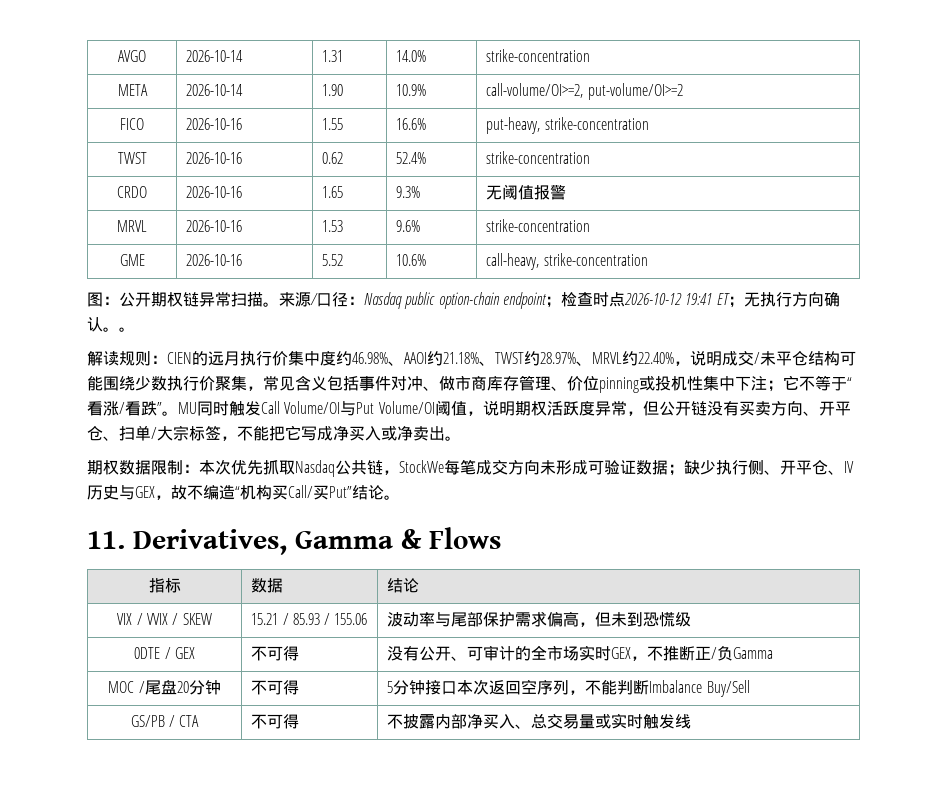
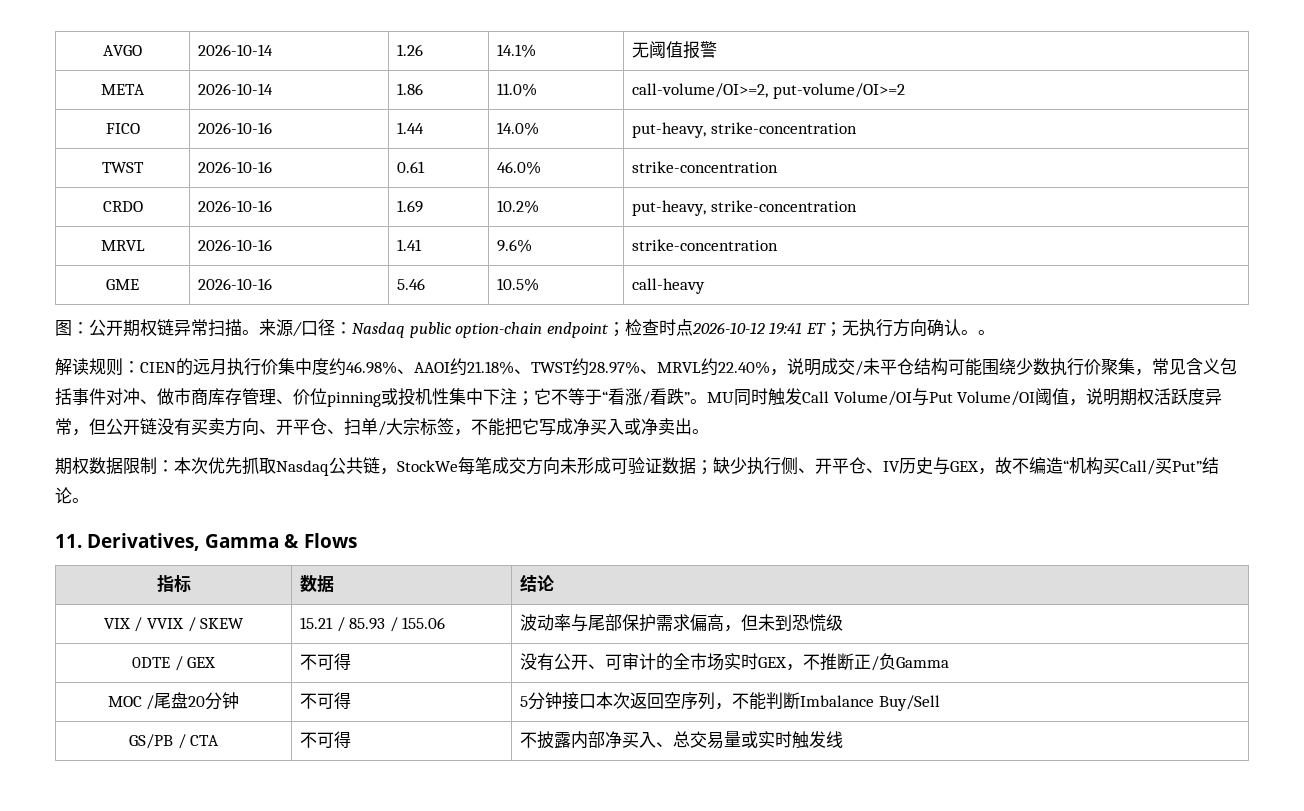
- AVGO | 2026-10-14 | 1.31 | 14.0% | strike-concentration
+ AVGO | 2026-10-14 | 1.26 | 14.1% | 无阈值报警
- META | 2026-10-14 | 1.90 | 10.9% | call-volume/OI>=2, put-volume/OI>=2
+ META | 2026-10-14 | 1.86 | 11.0% | call-volume/OI>=2, put-volume/OI>=2
- FICO | 2026-10-16 | 1.55 | 16.6% | put-heavy, strike-concentration
+ FICO | 2026-10-16 | 1.44 | 14.0% | put-heavy, strike-concentration
- TWST | 2026-10-16 | 0.62 | 52.4% | strike-concentration
+ TWST | 2026-10-16 | 0.61 | 46.0% | strike-concentration
- CRDO | 2026-10-16 | 1.65 | 9.3% | 无阈值报警
+ CRDO | 2026-10-16 | 1.69 | 10.2% | put-heavy, strike-concentration
- MRVL | 2026-10-16 | 1.53 | 9.6% | strike-concentration
+ MRVL | 2026-10-16 | 1.41 | 9.6% | strike-concentration
- GME | 2026-10-16 | 5.52 | 10.6% | call-heavy, strike-concentration
+ GME | 2026-10-16 | 5.46 | 10.5% | call-heavy

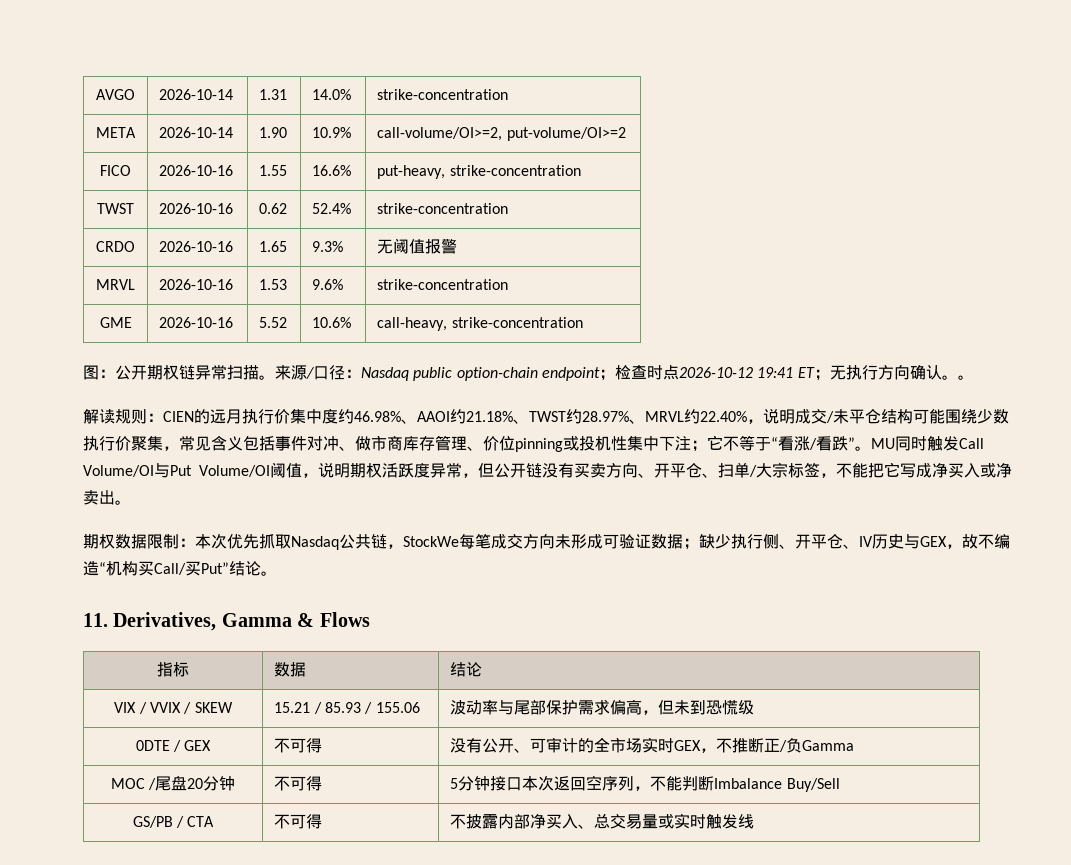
- AVGO | 2026-10-14 | 1.26 | 14.1% | 无阈值报警
+ AVGO | 2026-10-14 | 1.31 | 14.0% | strike-concentration
- META | 2026-10-14 | 1.86 | 11.0% | call-volume/OI>=2, put-volume/OI>=2
+ META | 2026-10-14 | 1.90 | 10.9% | call-volume/OI>=2, put-volume/OI>=2
- FICO | 2026-10-16 | 1.44 | 14.0% | put-heavy, strike-concentration
+ FICO | 2026-10-16 | 1.55 | 16.6% | put-heavy, strike-concentration
- TWST | 2026-10-16 | 0.61 | 46.0% | strike-concentration
+ TWST | 2026-10-16 | 0.62 | 52.4% | strike-concentration
- CRDO | 2026-10-16 | 1.69 | 10.2% | put-heavy, strike-concentration
+ CRDO | 2026-10-16 | 1.65 | 9.3% | 无阈值报警
- MRVL | 2026-10-16 | 1.41 | 9.6% | strike-concentration
+ MRVL | 2026-10-16 | 1.53 | 9.6% | strike-concentration
- GME | 2026-10-16 | 5.46 | 10.5% | call-heavy
+ GME | 2026-10-16 | 5.52 | 10.6% | call-heavy, strike-concentration

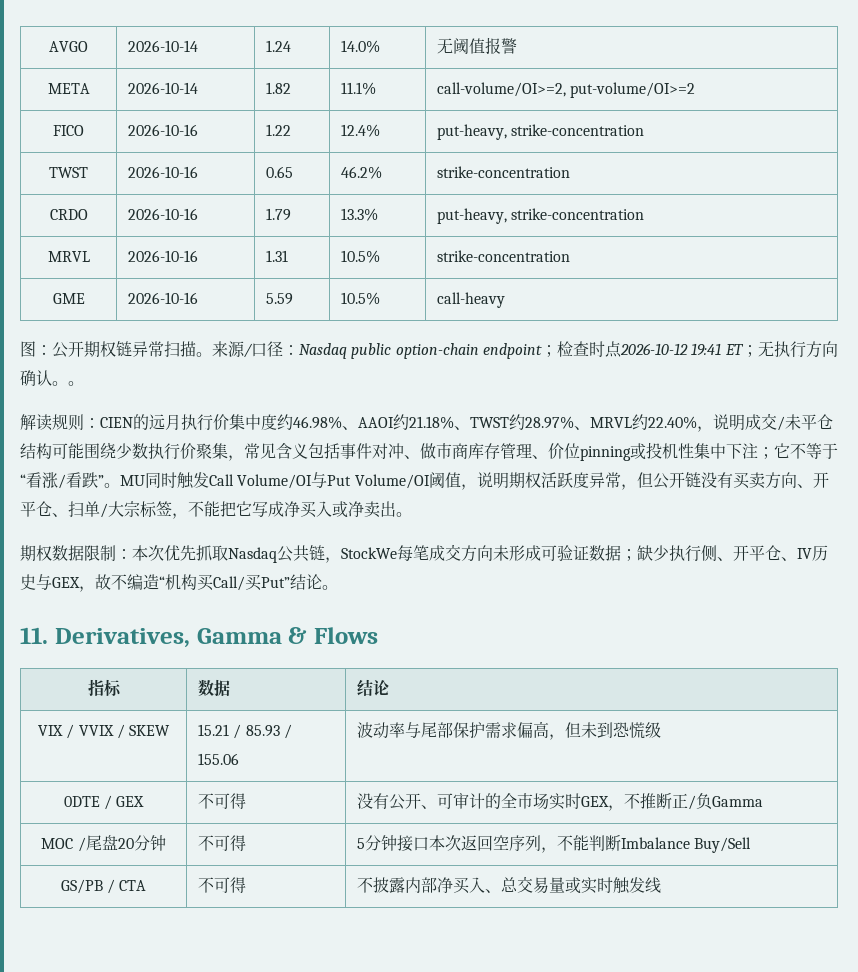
- AVGO | 2026-10-14 | 1.31 | 14.0% | strike-concentration
+ AVGO | 2026-10-14 | 1.24 | 14.0% | 无阈值报警
- META | 2026-10-14 | 1.90 | 10.9% | call-volume/OI>=2, put-volume/OI>=2
+ META | 2026-10-14 | 1.82 | 11.1% | call-volume/OI>=2, put-volume/OI>=2
- FICO | 2026-10-16 | 1.55 | 16.6% | put-heavy, strike-concentration
+ FICO | 2026-10-16 | 1.22 | 12.4% | put-heavy, strike-concentration
- TWST | 2026-10-16 | 0.62 | 52.4% | strike-concentration
+ TWST | 2026-10-16 | 0.65 | 46.2% | strike-concentration
- CRDO | 2026-10-16 | 1.65 | 9.3% | 无阈值报警
+ CRDO | 2026-10-16 | 1.79 | 13.3% | put-heavy, strike-concentration
- MRVL | 2026-10-16 | 1.53 | 9.6% | strike-concentration
+ MRVL | 2026-10-16 | 1.31 | 10.5% | strike-concentration
- GME | 2026-10-16 | 5.52 | 10.6% | call-heavy, strike-concentration
+ GME | 2026-10-16 | 5.59 | 10.5% | call-heavy

